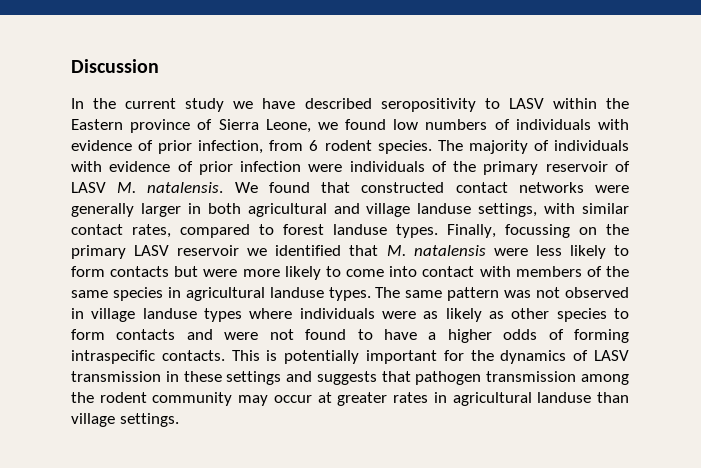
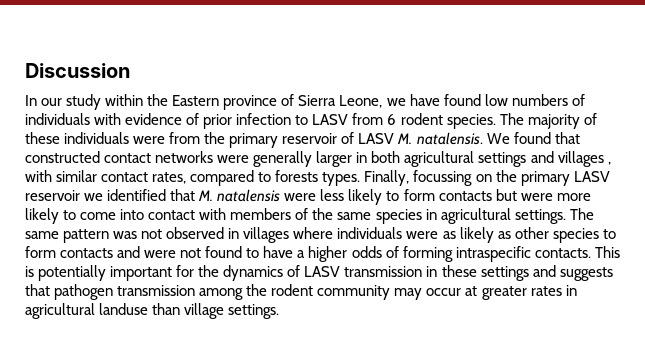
- In the current study we have described seropositivity to LASV within the Eastern province of Sierra Leone, we found low numbers of individuals with evidence of prior infection, from 6 rodent species.
+ In our study within the Eastern province of Sierra Leone, we have found low numbers of individuals with evidence of prior infection to LASV from 6 rodent species.
- The majority of individuals with evidence of prior infection were individuals of the primary reservoir of LASV M. natalensis.
+ The majority of these individuals were from the primary reservoir of LASV M. natalensis.
- We found that constructed contact networks were generally larger in both agricultural and village landuse settings, with similar contact rates, compared to forest landuse types.
+ We found that constructed contact networks were generally larger in both agricultural settings and villages , with similar contact rates, compared to forests types.
- Finally, focussing on the primary LASV reservoir we identified that M. natalensis were less likely to form contacts but were more likely to come into contact with members of the same species in agricultural landuse types.
+ Finally, focussing on the primary LASV reservoir we identified that M. natalensis were less likely to form contacts but were more likely to come into contact with members of the same species in agricultural settings.
- The same pattern was not observed in village landuse types where individuals were as likely as other species to form contacts and were not found to have a higher odds of forming intraspecific contacts.
+ The same pattern was not observed in villages where individuals were as likely as other species to form contacts and were not found to have a higher odds of forming intraspecific contacts.

